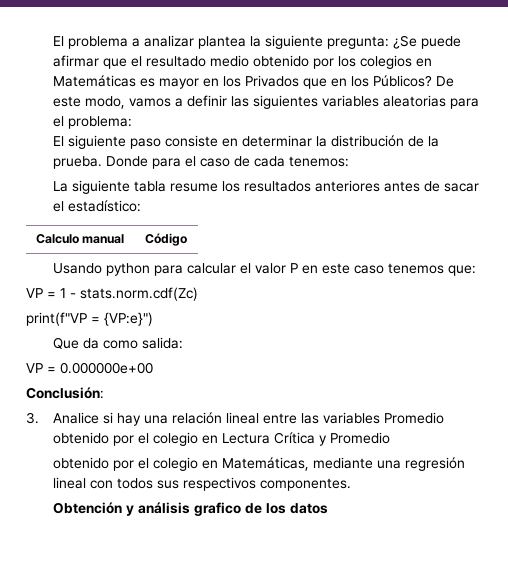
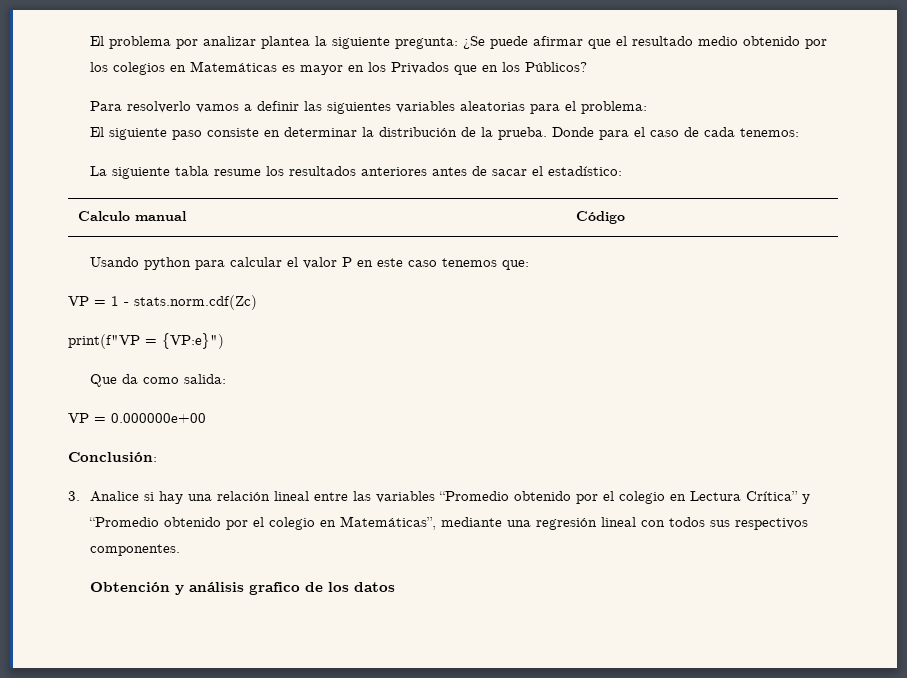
- El problema a analizar plantea la siguiente pregunta: ¿Se puede afirmar que el resultado medio obtenido por los colegios en Matemáticas es mayor en los Privados que en los Públicos? De este modo, vamos a definir las siguientes variables aleatorias para el problema:
+ El problema por analizar plantea la siguiente pregunta: ¿Se puede afirmar que el resultado medio obtenido por los colegios en Matemáticas es mayor en los Privados que en los Públicos?
+ Para resolverlo vamos a definir las siguientes variables aleatorias para el problema:
- 3. Analice si hay una relación lineal entre las variables Promedio obtenido por el colegio en Lectura Crítica y Promedio
- obtenido por el colegio en Matemáticas, mediante una regresión lineal con todos sus respectivos componentes.
+ 3. Analice si hay una relación lineal entre las variables “Promedio obtenido por el colegio en Lectura Crítica” y “Promedio obtenido por el colegio en Matemáticas”, mediante una regresión lineal con todos sus respectivos componentes.

